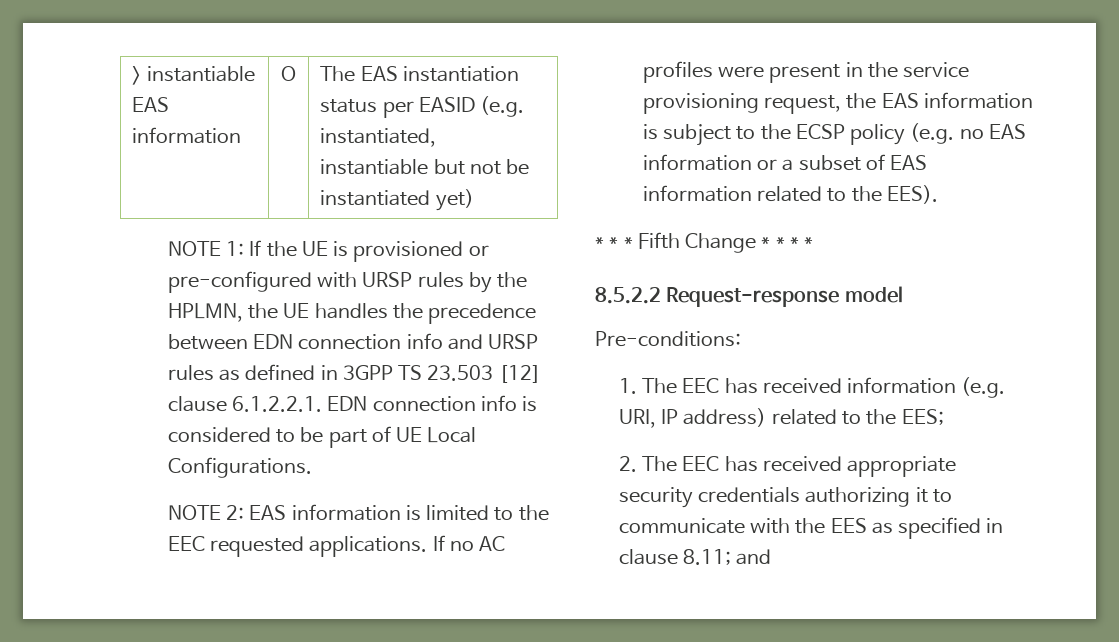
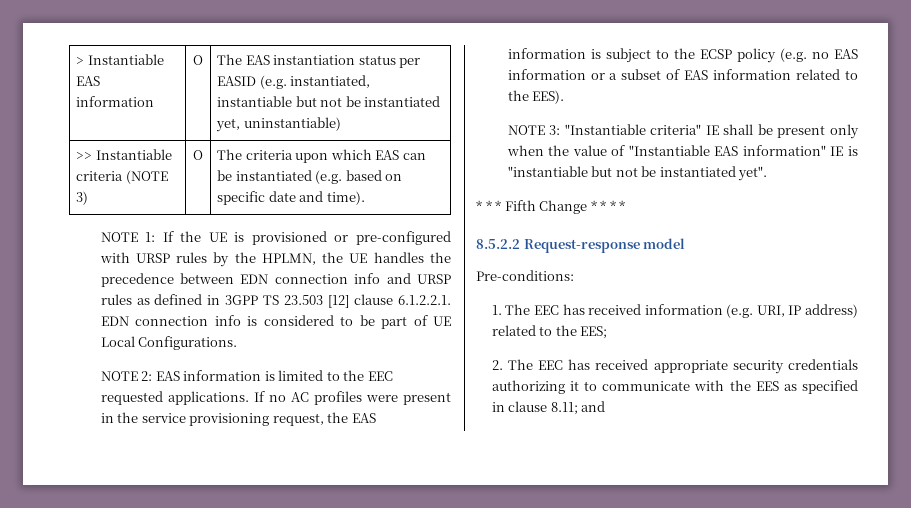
- > instantiable EAS information | O | The EAS instantiation status per EASID (e.g. instantiated, instantiable but not be instantiated yet)
+ > Instantiable EAS information | O | The EAS instantiation status per EASID (e.g. instantiated, instantiable but not be instantiated yet, uninstantiable)
+ >> Instantiable criteria (NOTE 3) | O | The criteria upon which EAS can be instantiated (e.g. based on specific date and time).
+ NOTE 3: "Instantiable criteria" IE shall be present only when the value of "Instantiable EAS information" IE is "instantiable but not be instantiated yet".

